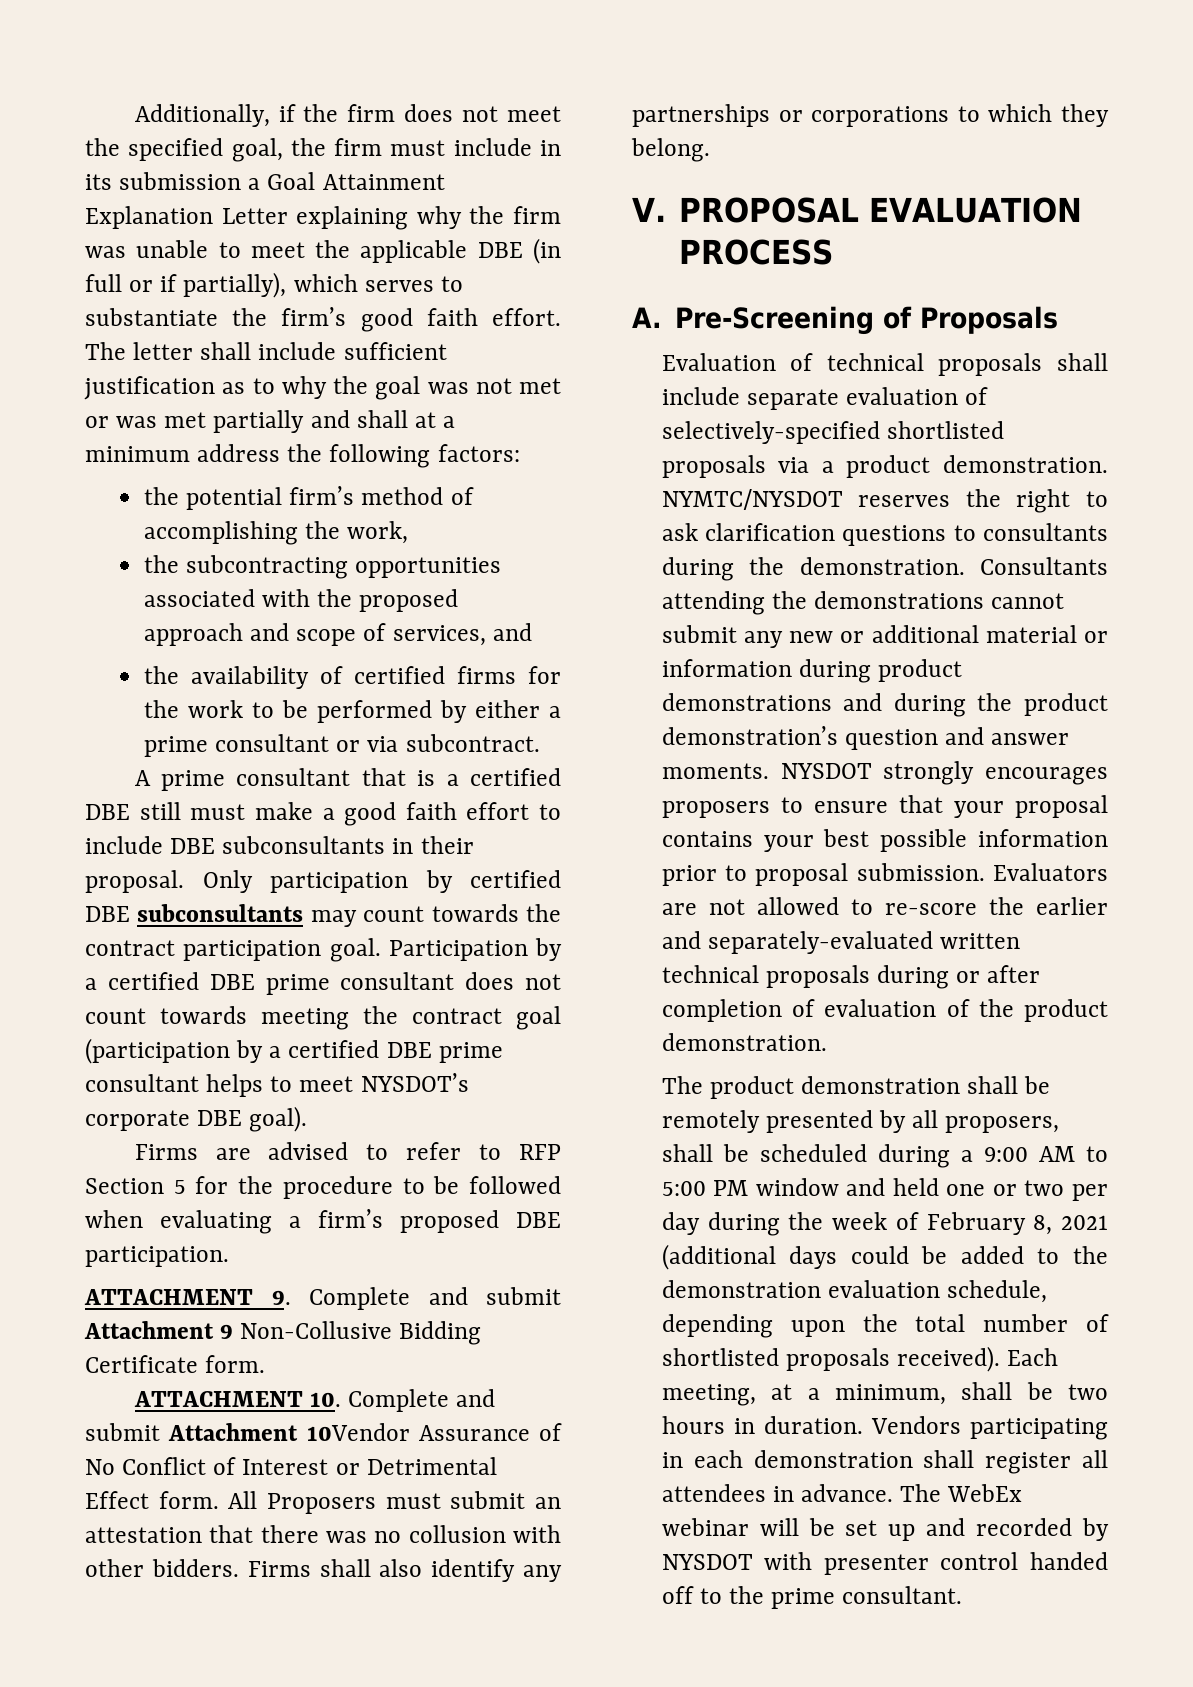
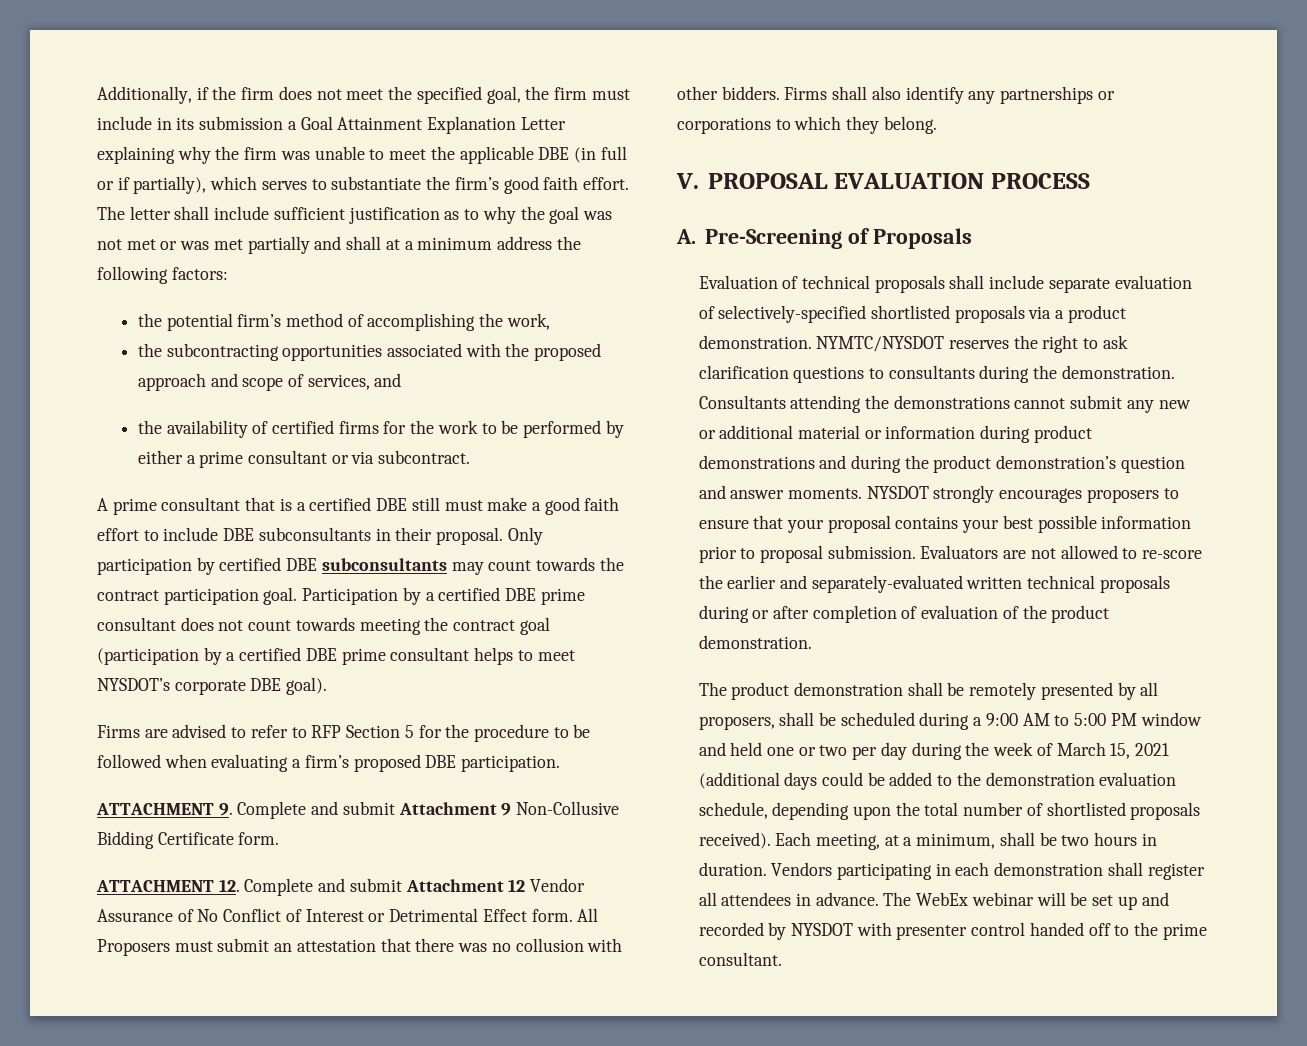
- ATTACHMENT 10. Complete and submit Attachment 10Vendor Assurance of No Conflict of Interest or Detrimental Effect form.
+ ATTACHMENT 12. Complete and submit Attachment 12 Vendor Assurance of No Conflict of Interest or Detrimental Effect form.
- The product demonstration shall be remotely presented by all proposers, shall be scheduled during a 9:00 AM to 5:00 PM window and held one or two per day during the week of February 8, 2021 (additional days could be added to the demonstration evaluation schedule, depending upon the total number of shortlisted proposals received).
+ The product demonstration shall be remotely presented by all proposers, shall be scheduled during a 9:00 AM to 5:00 PM window and held one or two per day during the week of March 15, 2021 (additional days could be added to the demonstration evaluation schedule, depending upon the total number of shortlisted proposals received).

